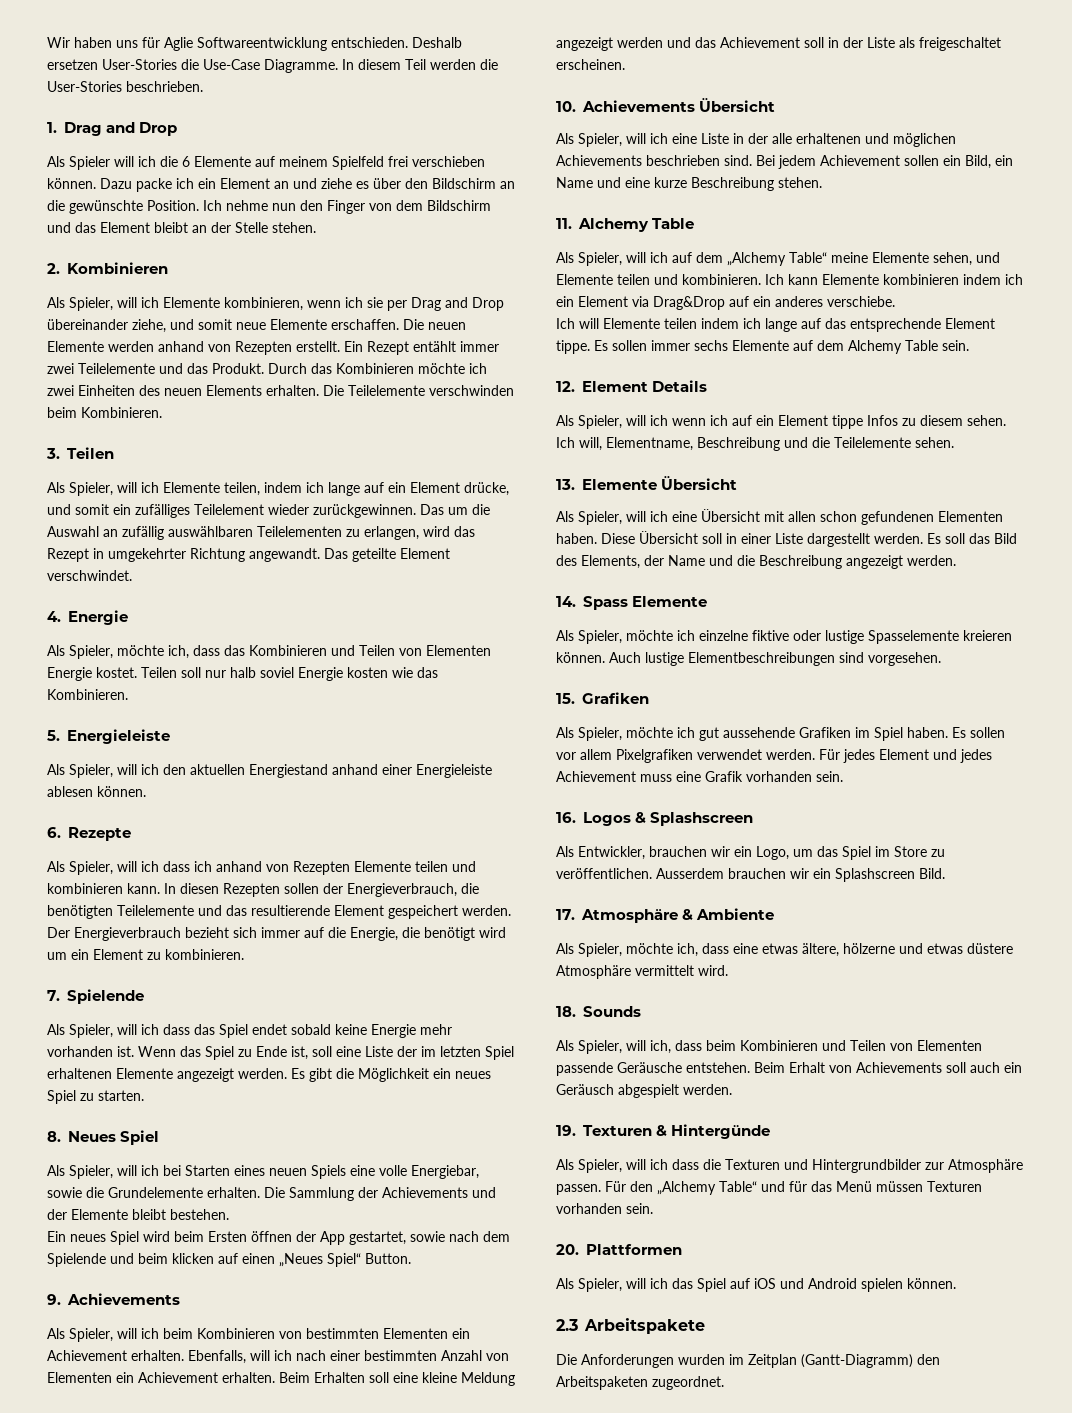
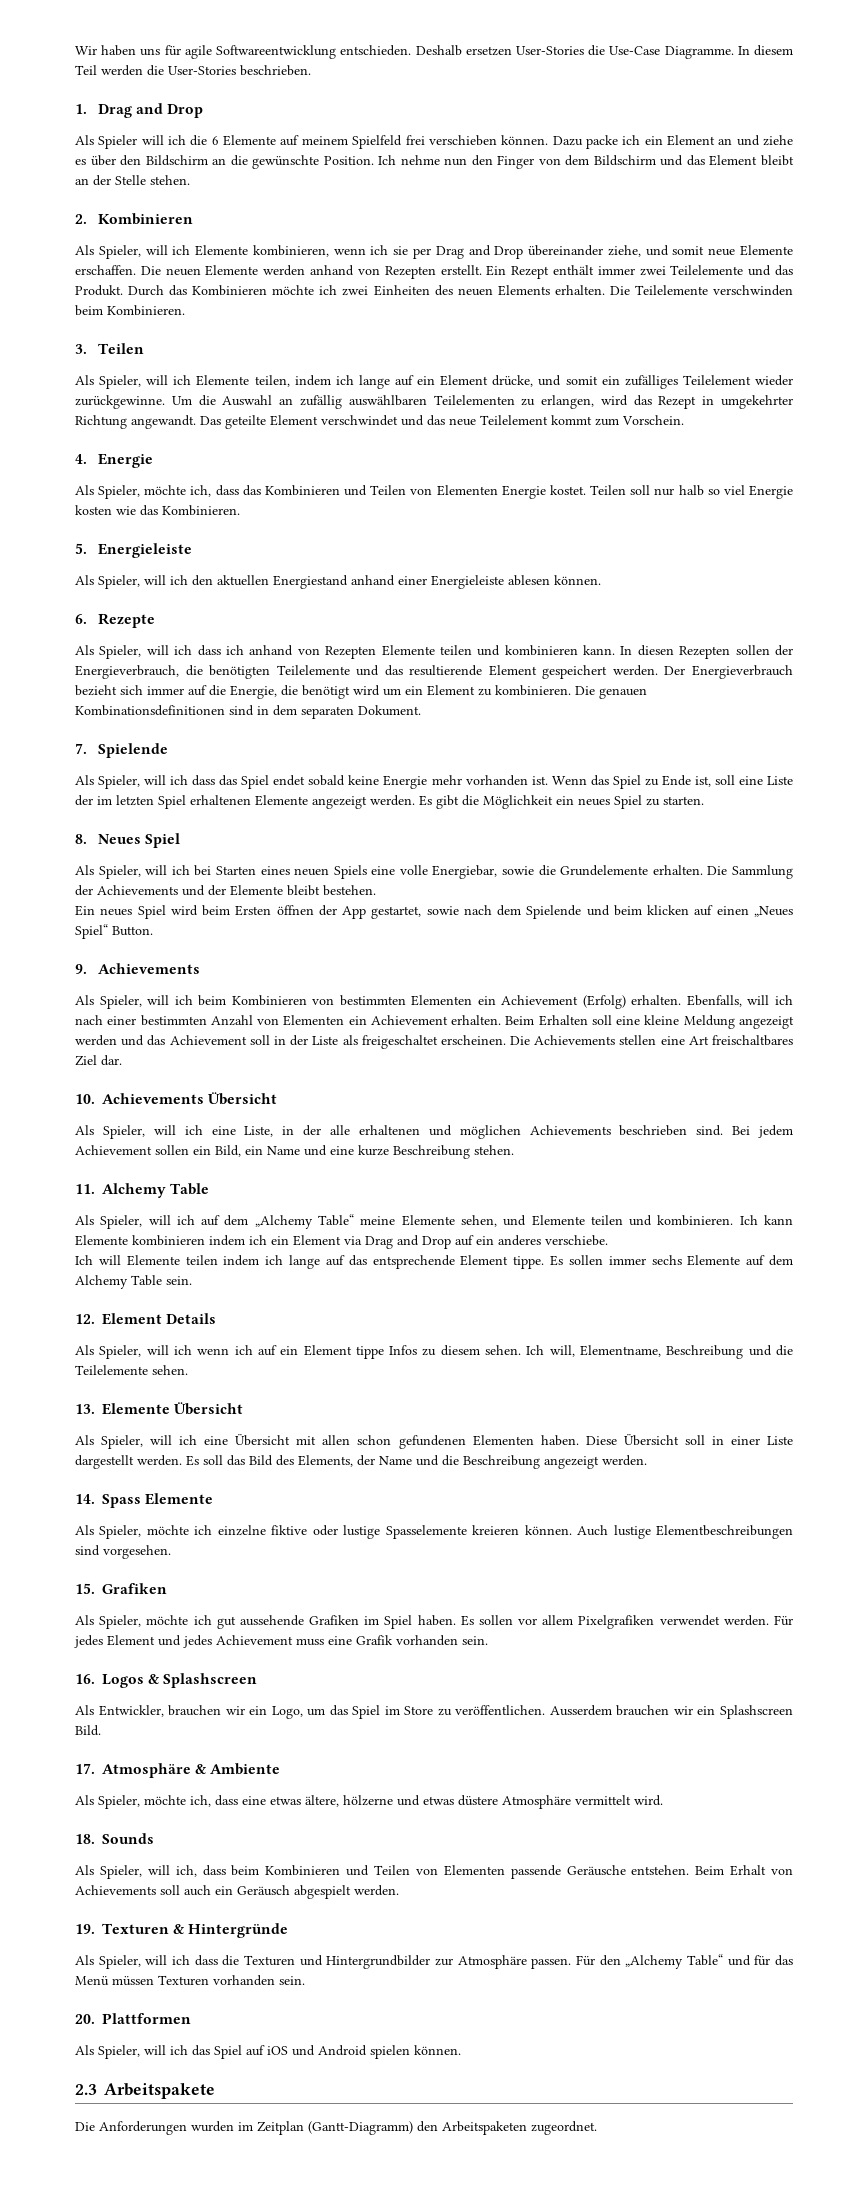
- Wir haben uns für Aglie Softwareentwicklung entschieden.
+ Wir haben uns für agile Softwareentwicklung entschieden.
- Ein Rezept entählt immer zwei Teilelemente und das Produkt.
+ Ein Rezept enthält immer zwei Teilelemente und das Produkt.
- Als Spieler, will ich Elemente teilen, indem ich lange auf ein Element drücke, und somit ein zufälliges Teilelement wieder zurückgewinnen. Das um die Auswahl an zufällig auswählbaren Teilelementen zu erlangen, wird das Rezept in umgekehrter Richtung angewandt.
+ Als Spieler, will ich Elemente teilen, indem ich lange auf ein Element drücke, und somit ein zufälliges Teilelement wieder zurückgewinne. Um die Auswahl an zufällig auswählbaren Teilelementen zu erlangen, wird das Rezept in umgekehrter Richtung angewandt.
- Das geteilte Element verschwindet.
+ Das geteilte Element verschwindet und das neue Teilelement kommt zum Vorschein.
- Teilen soll nur halb soviel Energie kosten wie das Kombinieren.
+ Teilen soll nur halb so viel Energie kosten wie das Kombinieren.
+ Die genauen Kombinationsdefinitionen sind in dem separaten Dokument.
- Als Spieler, will ich beim Kombinieren von bestimmten Elementen ein Achievement erhalten.
+ Als Spieler, will ich beim Kombinieren von bestimmten Elementen ein Achievement (Erfolg) erhalten.
+ Die Achievements stellen eine Art freischaltbares Ziel dar.
- Als Spieler, will ich eine Liste in der alle erhaltenen und möglichen Achievements beschrieben sind.
+ Als Spieler, will ich eine Liste, in der alle erhaltenen und möglichen Achievements beschrieben sind.
- Ich kann Elemente kombinieren indem ich ein Element via Drag&Drop auf ein anderes verschiebe.
+ Ich kann Elemente kombinieren indem ich ein Element via Drag and Drop auf ein anderes verschiebe.
- 19. Texturen & Hintergünde
+ 19. Texturen & Hintergründe

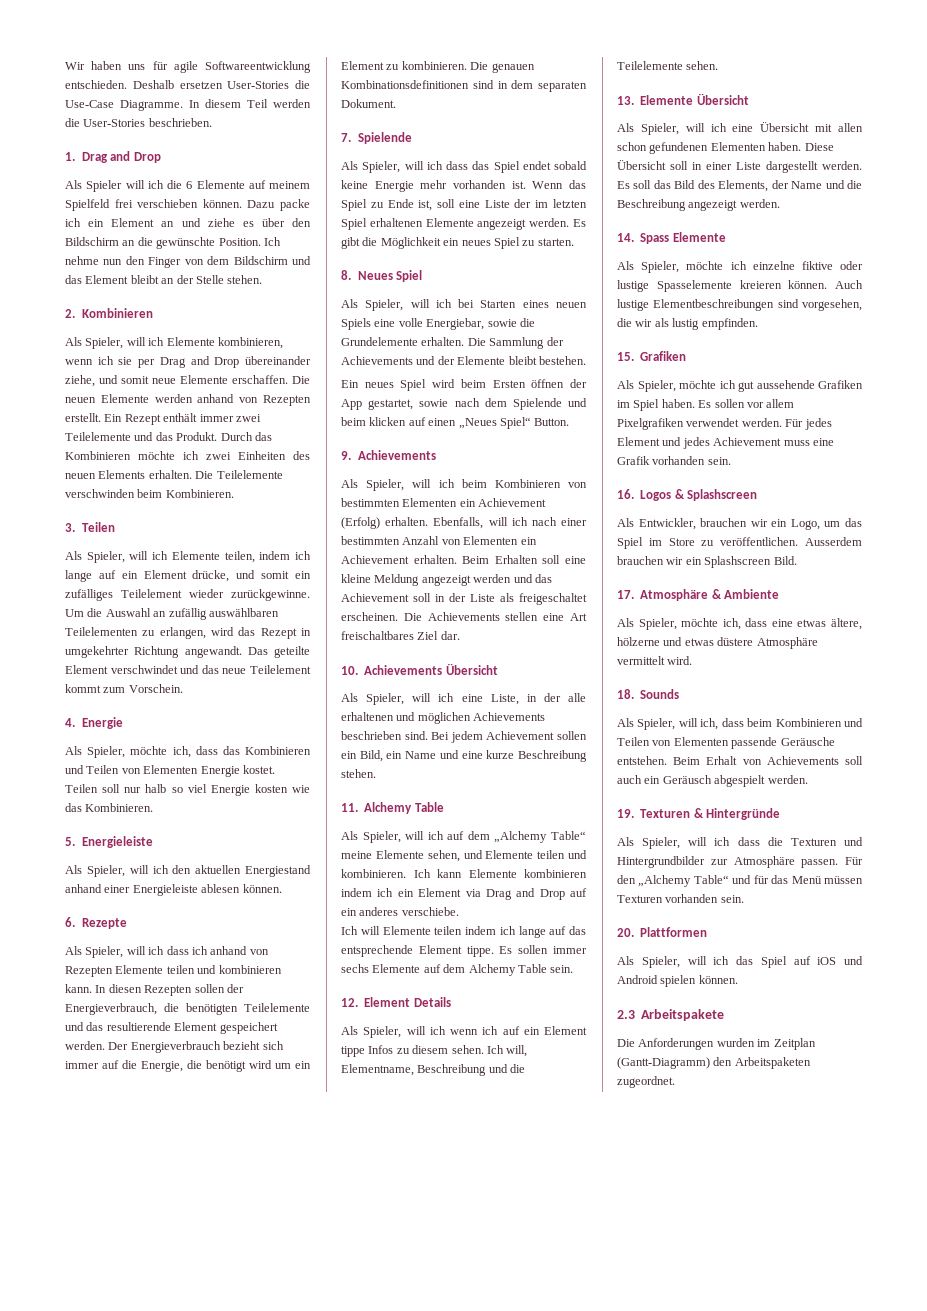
- Auch lustige Elementbeschreibungen sind vorgesehen.
+ Auch lustige Elementbeschreibungen sind vorgesehen, die wir als lustig empfinden.

